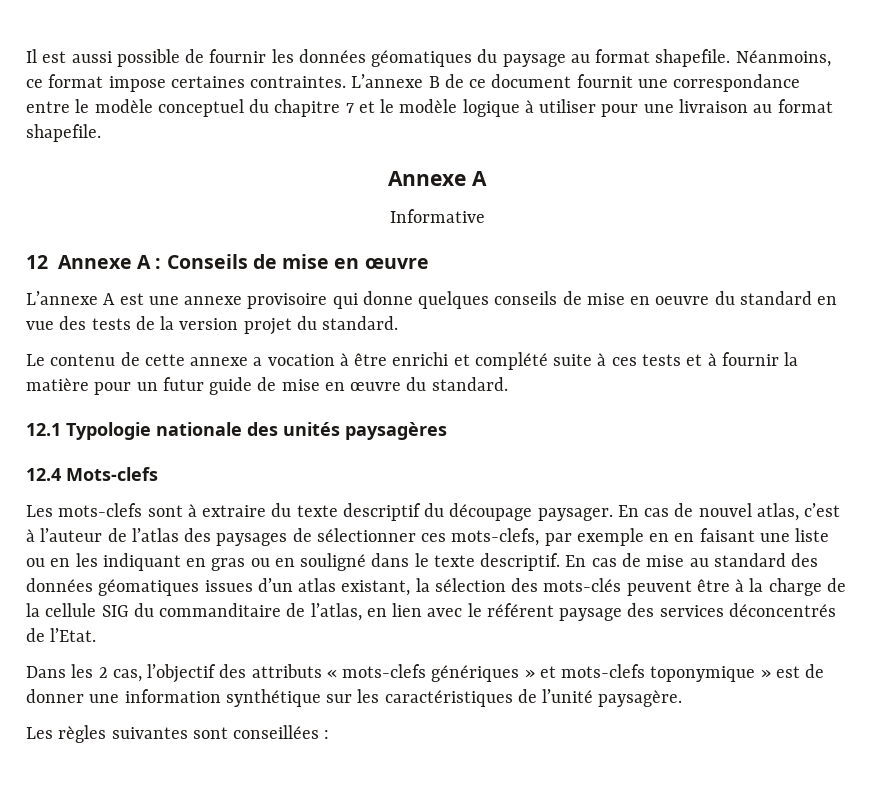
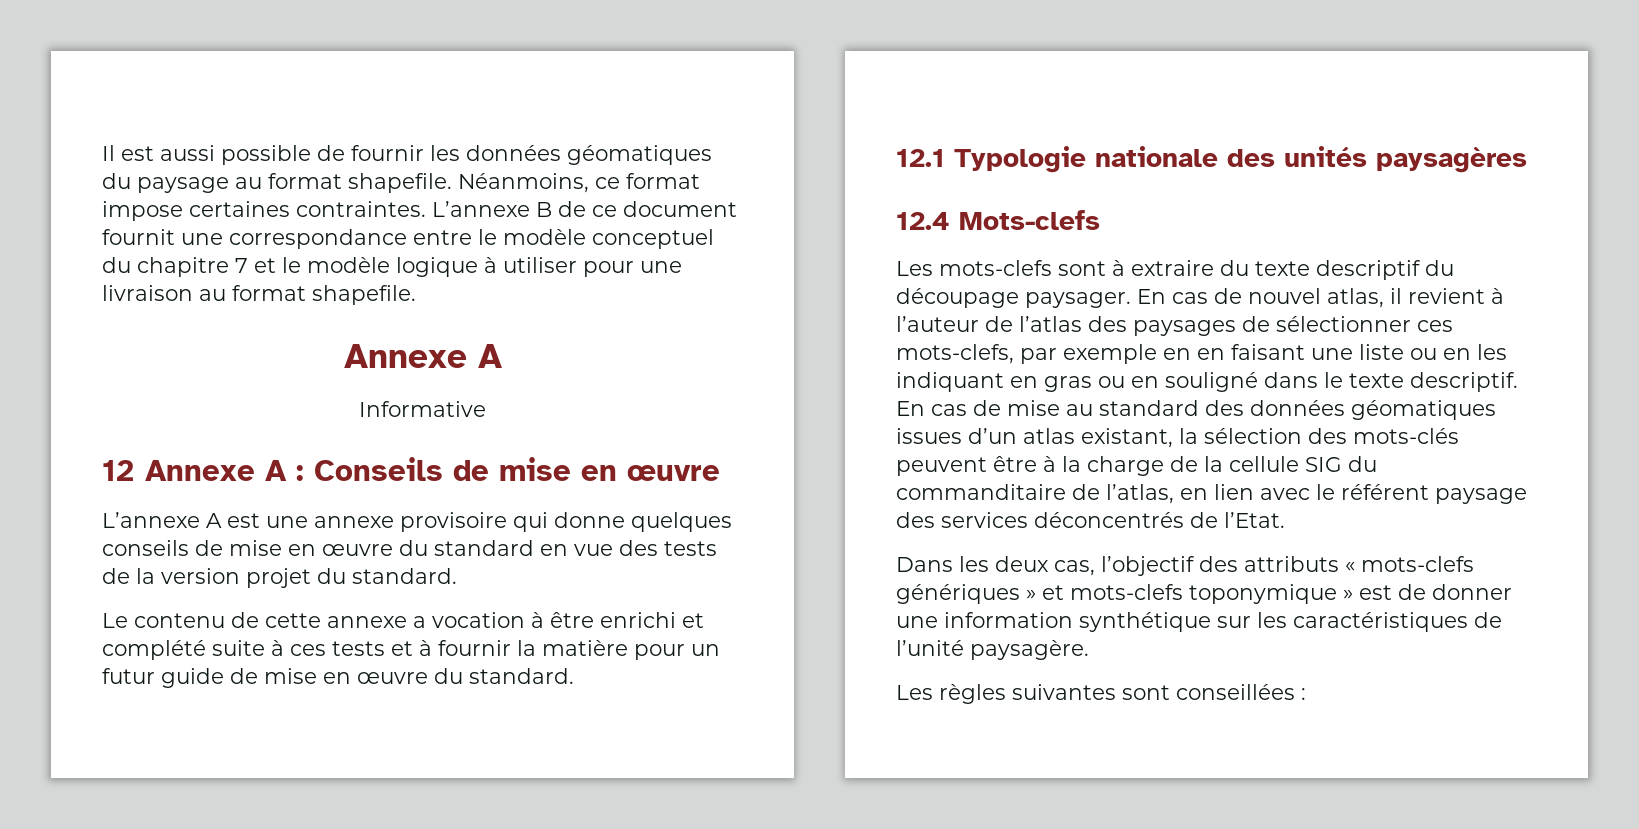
- L’annexe A est une annexe provisoire qui donne quelques conseils de mise en oeuvre du standard en vue des tests de la version projet du standard.
+ L’annexe A est une annexe provisoire qui donne quelques conseils de mise en œuvre du standard en vue des tests de la version projet du standard.
- En cas de nouvel atlas, c’est à l’auteur de l’atlas des paysages de sélectionner ces mots-clefs, par exemple en en faisant une liste ou en les indiquant en gras ou en souligné dans le texte descriptif.
+ En cas de nouvel atlas, il revient à l’auteur de l’atlas des paysages de sélectionner ces mots-clefs, par exemple en en faisant une liste ou en les indiquant en gras ou en souligné dans le texte descriptif.
- Dans les 2 cas, l’objectif des attributs « mots-clefs génériques » et mots-clefs toponymique » est de donner une information synthétique sur les caractéristiques de l’unité paysagère.
+ Dans les deux cas, l’objectif des attributs « mots-clefs génériques » et mots-clefs toponymique » est de donner une information synthétique sur les caractéristiques de l’unité paysagère.

